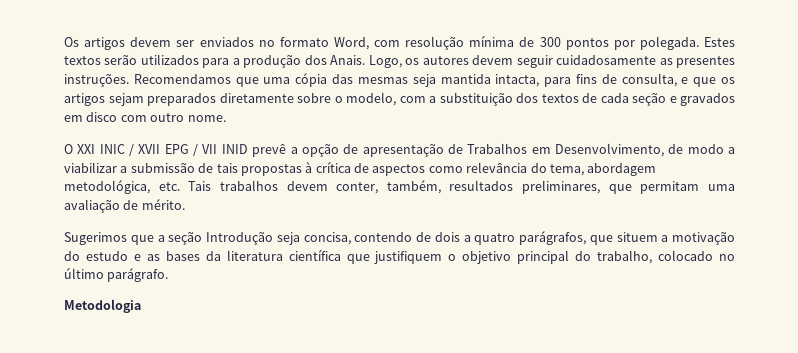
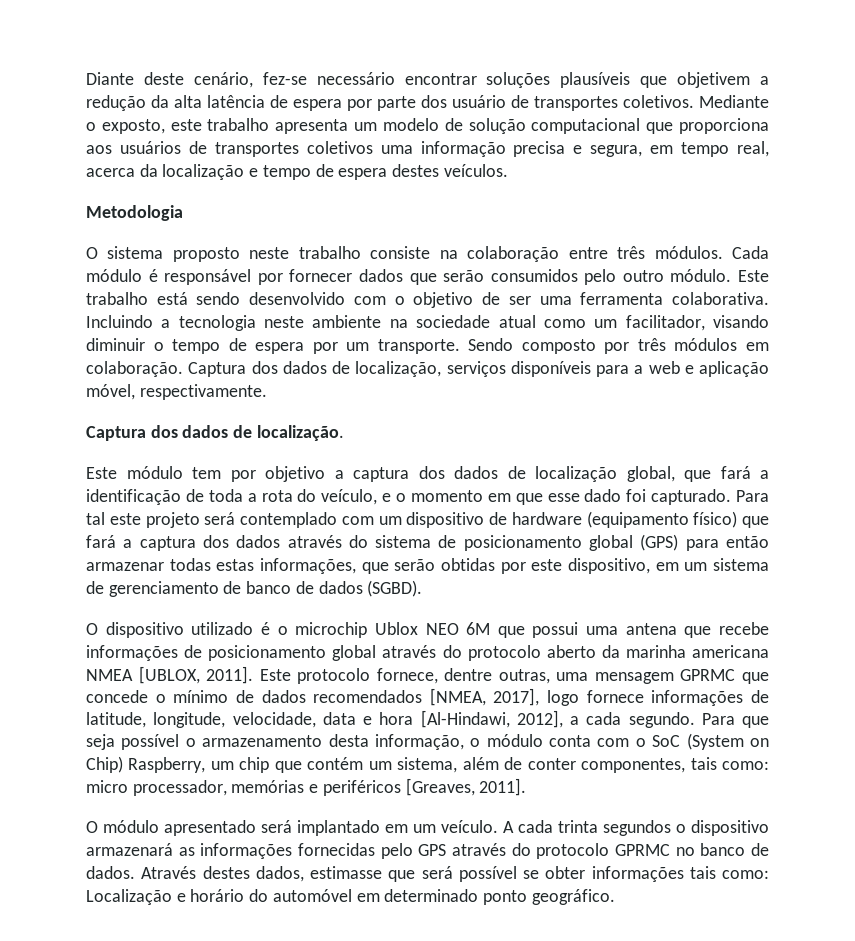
- Os artigos devem ser enviados no formato Word, com resolução mínima de 300 pontos por polegada. Estes textos serão utilizados para a produção dos Anais. Logo, os autores devem seguir cuidadosamente as presentes instruções. Recomendamos que uma cópia das mesmas seja mantida intacta, para fins de consulta, e que os artigos sejam preparados diretamente sobre o modelo, com a substituição dos textos de cada seção e gravados em disco com outro nome.
- O XXI INIC / XVII EPG / VII INID prevê a opção de apresentação de Trabalhos em Desenvolvimento, de modo a viabilizar a submissão de tais propostas à crítica de aspectos como relevância do tema, abordagem metodológica, etc. Tais trabalhos devem conter, também, resultados preliminares, que permitam uma avaliação de mérito.
- Sugerimos que a seção Introdução seja concisa, contendo de dois a quatro parágrafos, que situem a motivação do estudo e as bases da literatura científica que justifiquem o objetivo principal do trabalho, colocado no último parágrafo.
+ Diante deste cenário, fez-se necessário encontrar soluções plausíveis que objetivem a redução da alta latência de espera por parte dos usuário de transportes coletivos. Mediante o exposto, este trabalho apresenta um modelo de solução computacional que proporciona aos usuários de transportes coletivos uma informação precisa e segura, em tempo real, acerca da localização e tempo de espera destes veículos.
  Metodologia
+ O sistema proposto neste trabalho consiste na colaboração entre três módulos. Cada módulo é responsável por fornecer dados que serão consumidos pelo outro módulo. Este trabalho está sendo desenvolvido com o objetivo de ser uma ferramenta colaborativa. Incluindo a tecnologia neste ambiente na sociedade atual como um facilitador, visando diminuir o tempo de espera por um transporte. Sendo composto por três módulos em colaboração. Captura dos dados de localização, serviços disponíveis para a web e aplicação móvel, respectivamente.
+ Captura dos dados de localização.
+ Este módulo tem por objetivo a captura dos dados de localização global, que fará a identificação de toda a rota do veículo, e o momento em que esse dado foi capturado. Para tal este projeto será contemplado com um dispositivo de hardware (equipamento físico) que fará a captura dos dados através do sistema de posicionamento global (GPS) para então armazenar todas estas informações, que serão obtidas por este dispositivo, em um sistema de gerenciamento de banco de dados (SGBD).
+ O dispositivo utilizado é o microchip Ublox NEO 6M que possui uma antena que recebe informações de posicionamento global através do protocolo aberto da marinha americana NMEA [UBLOX, 2011]. Este protocolo fornece, dentre outras, uma mensagem GPRMC que concede o mínimo de dados recomendados [NMEA, 2017], logo fornece informações de latitude, longitude, velocidade, data e hora [Al-Hindawi, 2012], a cada segundo. Para que seja possível o armazenamento desta informação, o módulo conta com o SoC (System on Chip) Raspberry, um chip que contém um sistema, além de conter componentes, tais como: micro processador, memórias e periféricos [Greaves, 2011].
+ O módulo apresentado será implantado em um veículo. A cada trinta segundos o dispositivo armazenará as informações fornecidas pelo GPS através do protocolo GPRMC no banco de dados. Através destes dados, estimasse que será possível se obter informações tais como: Localização e horário do automóvel em determinado ponto geográfico.

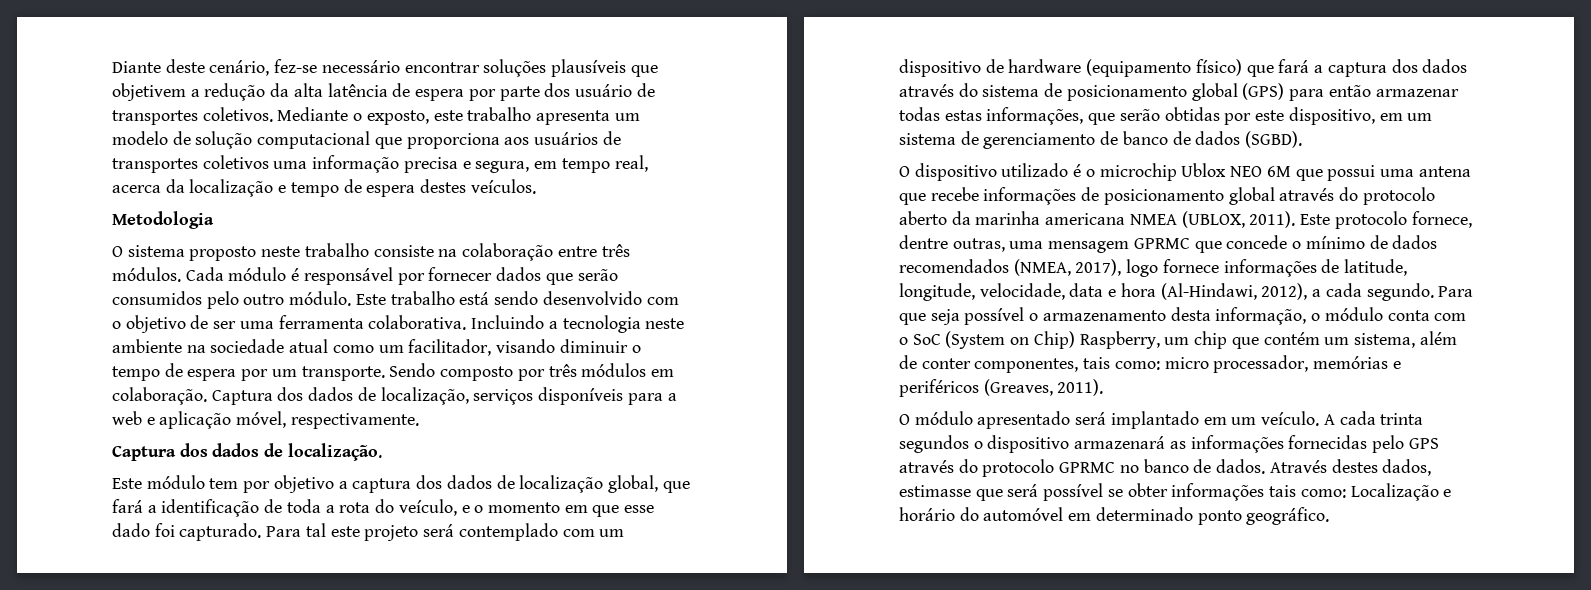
- O dispositivo utilizado é o microchip Ublox NEO 6M que possui uma antena que recebe informações de posicionamento global através do protocolo aberto da marinha americana NMEA [UBLOX, 2011].
+ O dispositivo utilizado é o microchip Ublox NEO 6M que possui uma antena que recebe informações de posicionamento global através do protocolo aberto da marinha americana NMEA (UBLOX, 2011).
- Este protocolo fornece, dentre outras, uma mensagem GPRMC que concede o mínimo de dados recomendados [NMEA, 2017], logo fornece informações de latitude, longitude, velocidade, data e hora [Al-Hindawi, 2012], a cada segundo.
+ Este protocolo fornece, dentre outras, uma mensagem GPRMC que concede o mínimo de dados recomendados (NMEA, 2017), logo fornece informações de latitude, longitude, velocidade, data e hora (Al-Hindawi, 2012), a cada segundo.
- Para que seja possível o armazenamento desta informação, o módulo conta com o SoC (System on Chip) Raspberry, um chip que contém um sistema, além de conter componentes, tais como: micro processador, memórias e periféricos [Greaves, 2011].
+ Para que seja possível o armazenamento desta informação, o módulo conta com o SoC (System on Chip) Raspberry, um chip que contém um sistema, além de conter componentes, tais como: micro processador, memórias e periféricos (Greaves, 2011).

